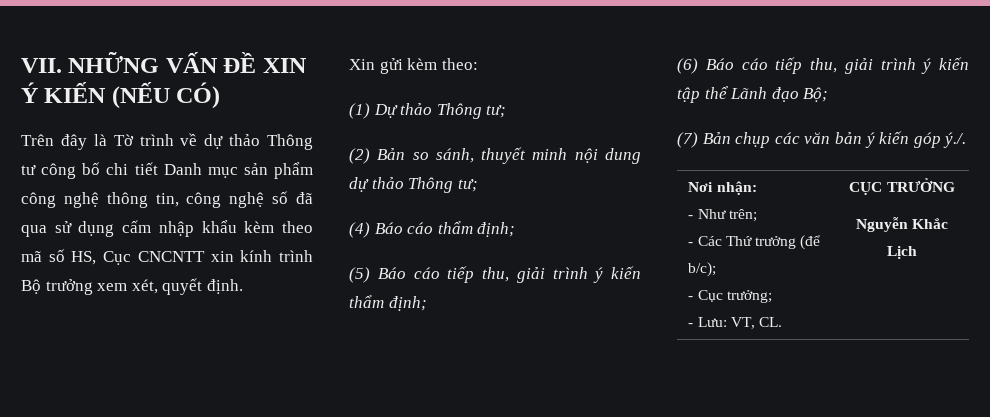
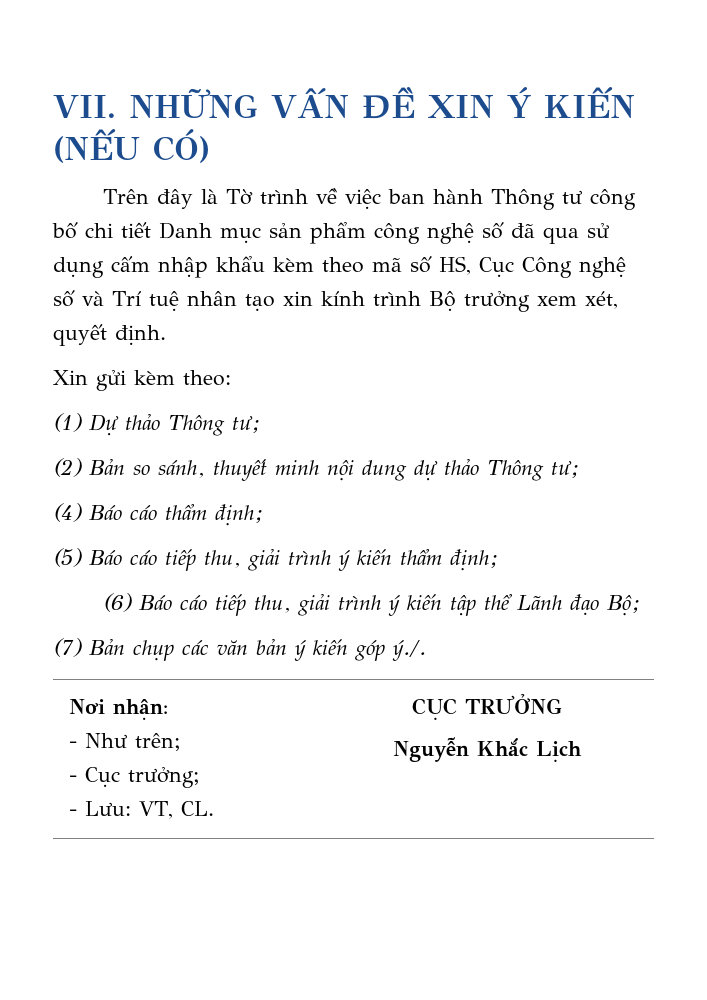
- Trên đây là Tờ trình về dự thảo Thông tư công bố chi tiết Danh mục sản phẩm công nghệ thông tin, công nghệ số đã qua sử dụng cấm nhập khẩu kèm theo mã số HS, Cục CNCNTT xin kính trình Bộ trưởng xem xét, quyết định.
+ Trên đây là Tờ trình về việc ban hành Thông tư công bố chi tiết Danh mục sản phẩm công nghệ số đã qua sử dụng cấm nhập khẩu kèm theo mã số HS, Cục Công nghệ số và Trí tuệ nhân tạo xin kính trình Bộ trưởng xem xét, quyết định.
  Nơi nhận:
  - Như trên;
- - Các Thứ trưởng (để b/c);

